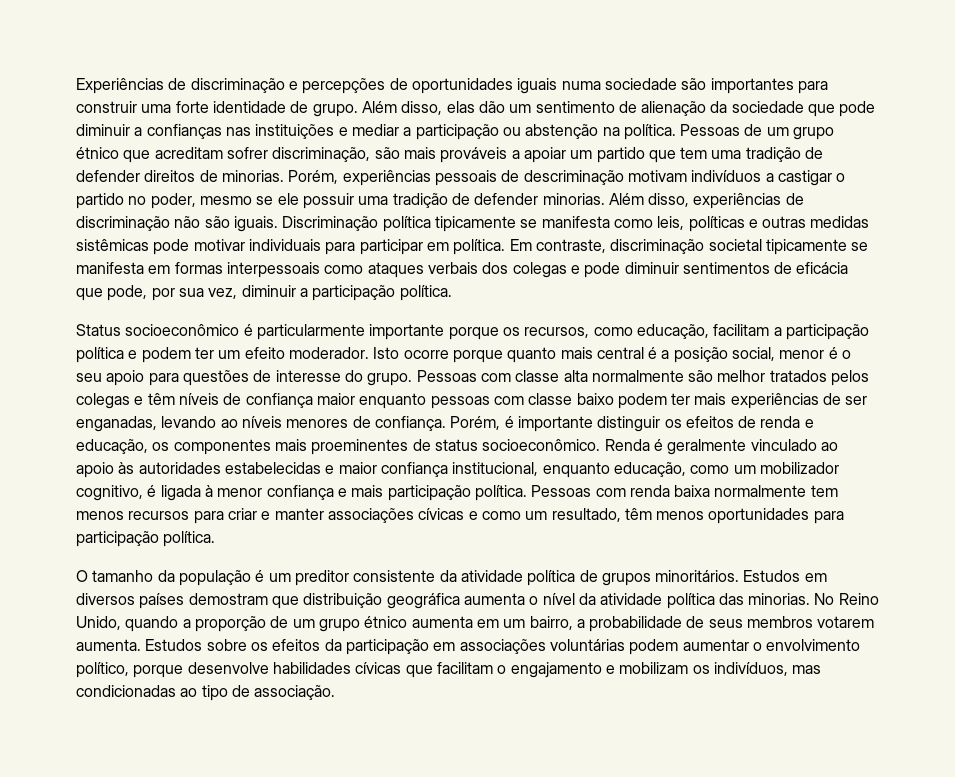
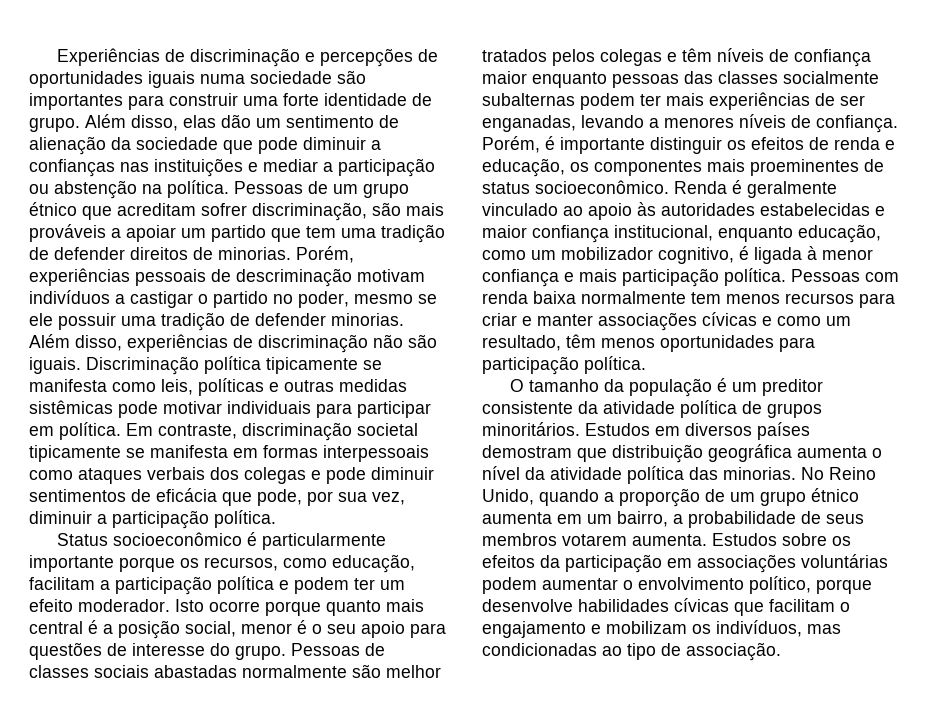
- Pessoas com classe alta normalmente são melhor tratados pelos colegas e têm níveis de confiança maior enquanto pessoas com classe baixo podem ter mais experiências de ser enganadas, levando ao níveis menores de confiança.
+ Pessoas de classes sociais abastadas normalmente são melhor tratados pelos colegas e têm níveis de confiança maior enquanto pessoas das classes socialmente subalternas podem ter mais experiências de ser enganadas, levando a menores níveis de confiança.

